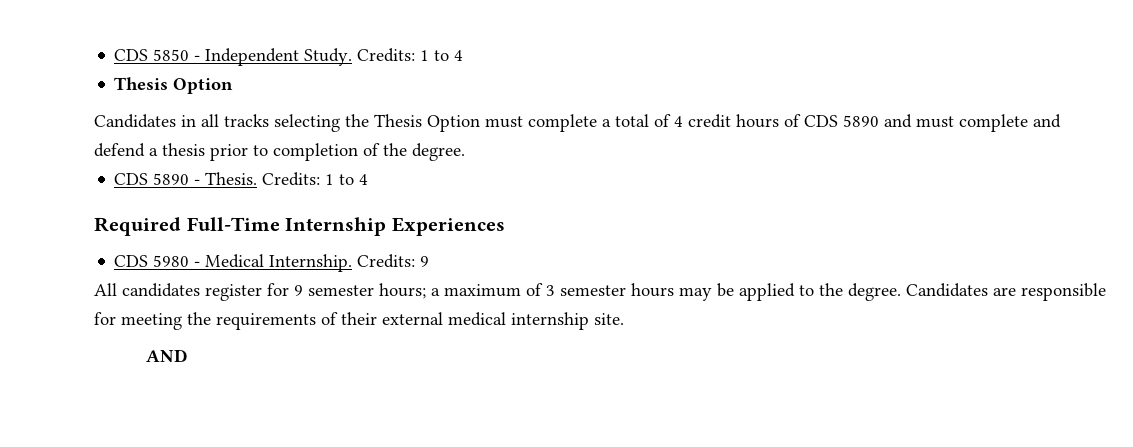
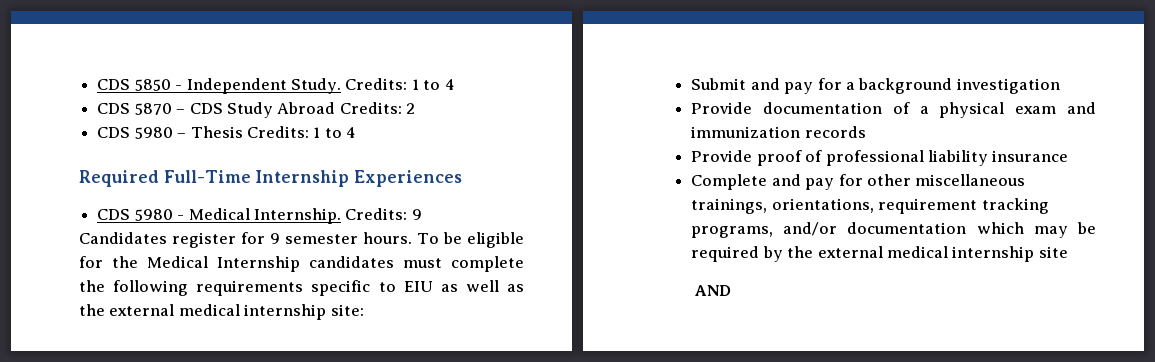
  CDS 5850 - Independent Study. Credits: 1 to 4
- Thesis Option
- Candidates in all tracks selecting the Thesis Option must complete a total of 4 credit hours of CDS 5890 and must complete and defend a thesis prior to completion of the degree.
- CDS 5890 - Thesis. Credits: 1 to 4
+ CDS 5870 – CDS Study Abroad Credits: 2
+ CDS 5980 – Thesis Credits: 1 to 4
- All candidates register for 9 semester hours; a maximum of 3 semester hours may be applied to the degree. Candidates are responsible for meeting the requirements of their external medical internship site.
+ Candidates register for 9 semester hours. To be eligible for the Medical Internship candidates must complete the following requirements specific to EIU as well as the external medical internship site:
+ Submit and pay for a background investigation
+ Provide documentation of a physical exam and immunization records
+ Provide proof of professional liability insurance
+ Complete and pay for other miscellaneous trainings, orientations, requirement tracking programs, and/or documentation which may be required by the external medical internship site

